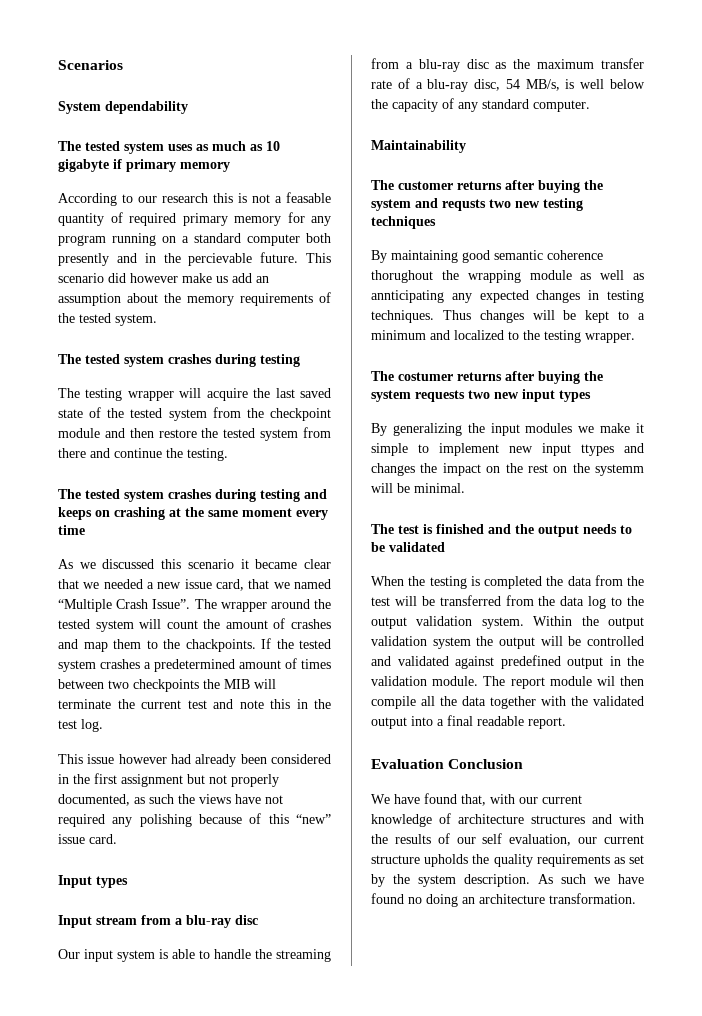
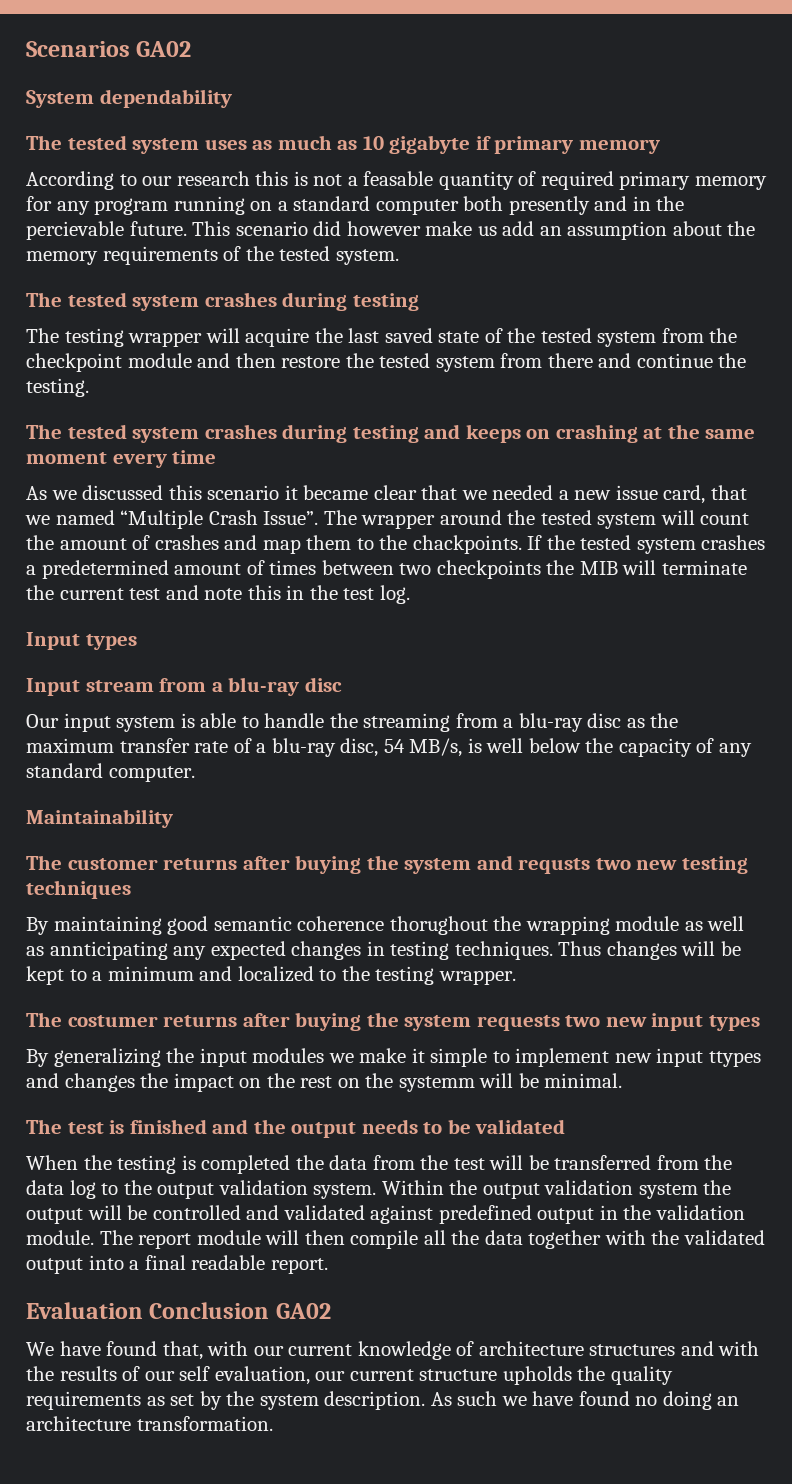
- Scenarios
+ Scenarios GA02
- This issue however had already been considered in the first assignment but not properly documented, as such the views have not required any polishing because of this “new” issue card.
- The report module wil then compile all the data together with the validated output into a final readable report.
+ The report module will then compile all the data together with the validated output into a final readable report.
- Evaluation Conclusion
+ Evaluation Conclusion GA02

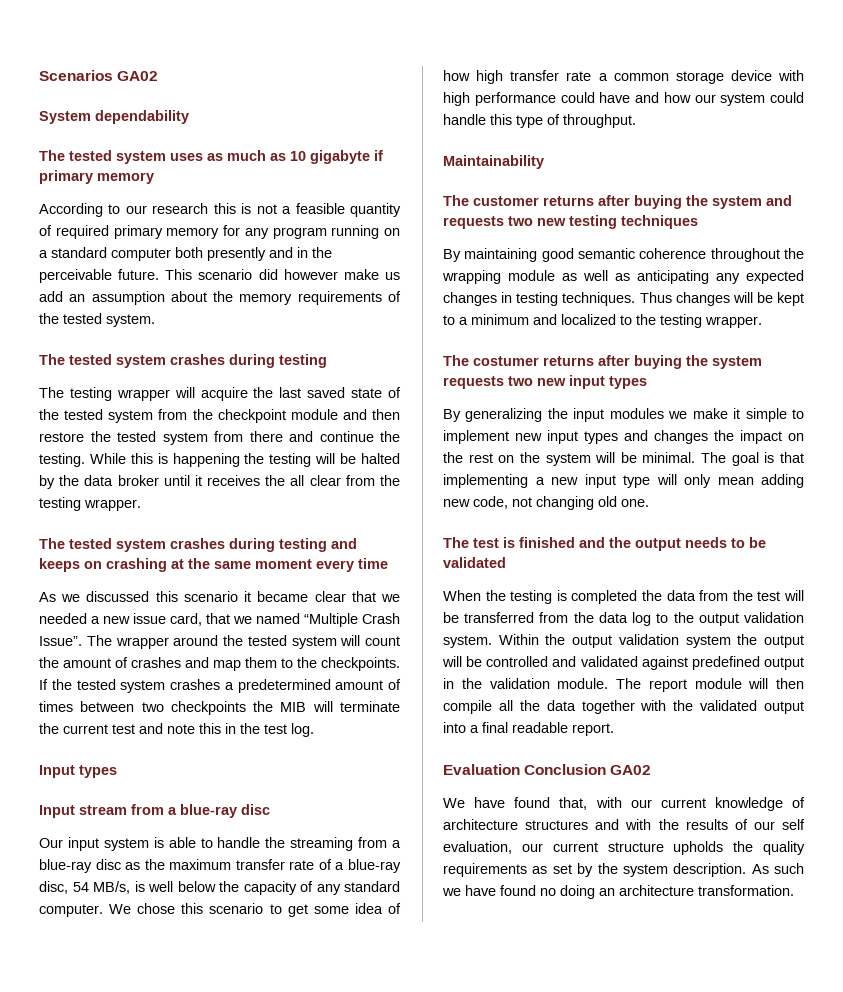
- According to our research this is not a feasable quantity of required primary memory for any program running on a standard computer both presently and in the percievable future.
+ According to our research this is not a feasible quantity of required primary memory for any program running on a standard computer both presently and in the perceivable future.
+ While this is happening the testing will be halted by the data broker until it receives the all clear from the testing wrapper.
- The wrapper around the tested system will count the amount of crashes and map them to the chackpoints.
+ The wrapper around the tested system will count the amount of crashes and map them to the checkpoints.
- Input stream from a blu-ray disc
+ Input stream from a blue-ray disc
- Our input system is able to handle the streaming from a blu-ray disc as the maximum transfer rate of a blu-ray disc, 54 MB/s, is well below the capacity of any standard computer.
+ Our input system is able to handle the streaming from a blue-ray disc as the maximum transfer rate of a blue-ray disc, 54 MB/s, is well below the capacity of any standard computer. We chose this scenario to get some idea of how high transfer rate a common storage device with high performance could have and how our system could handle this type of throughput.
- The customer returns after buying the system and requsts two new testing techniques
+ The customer returns after buying the system and requests two new testing techniques
- By maintaining good semantic coherence thorughout the wrapping module as well as annticipating any expected changes in testing techniques.
+ By maintaining good semantic coherence throughout the wrapping module as well as anticipating any expected changes in testing techniques.
- By generalizing the input modules we make it simple to implement new input ttypes and changes the impact on the rest on the systemm will be minimal.
+ By generalizing the input modules we make it simple to implement new input types and changes the impact on the rest on the system will be minimal. The goal is that implementing a new input type will only mean adding new code, not changing old one.

